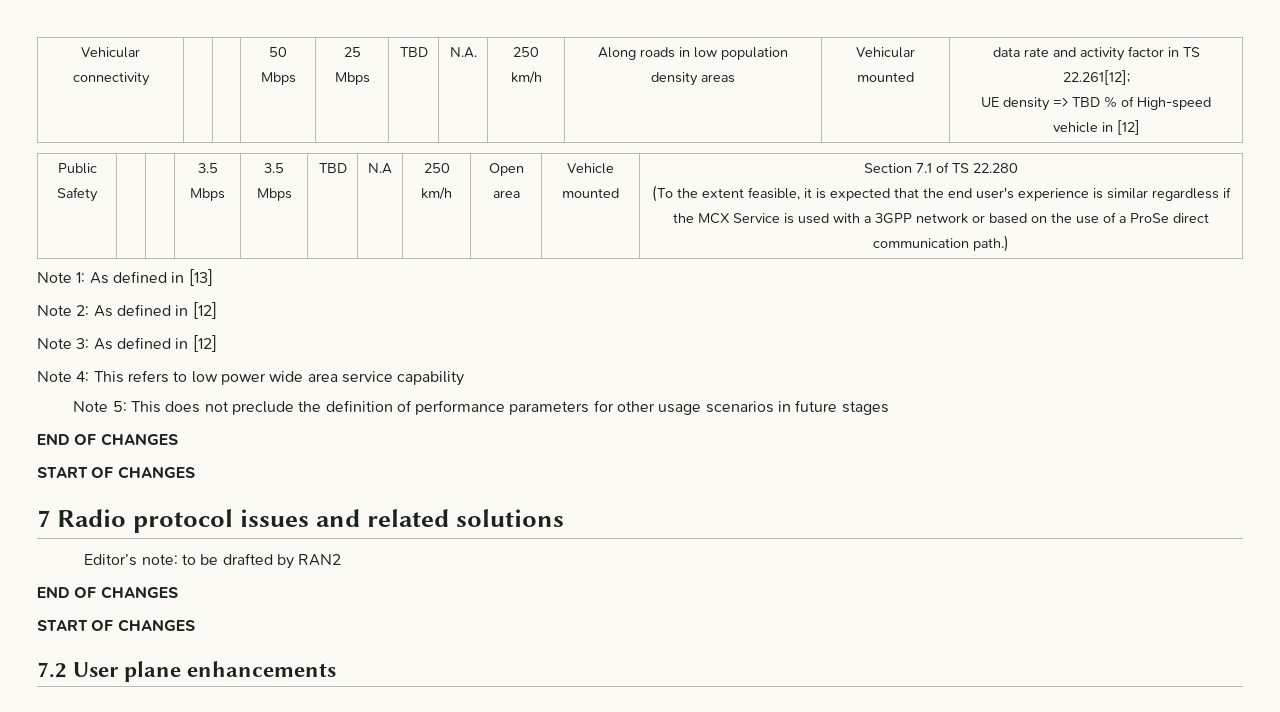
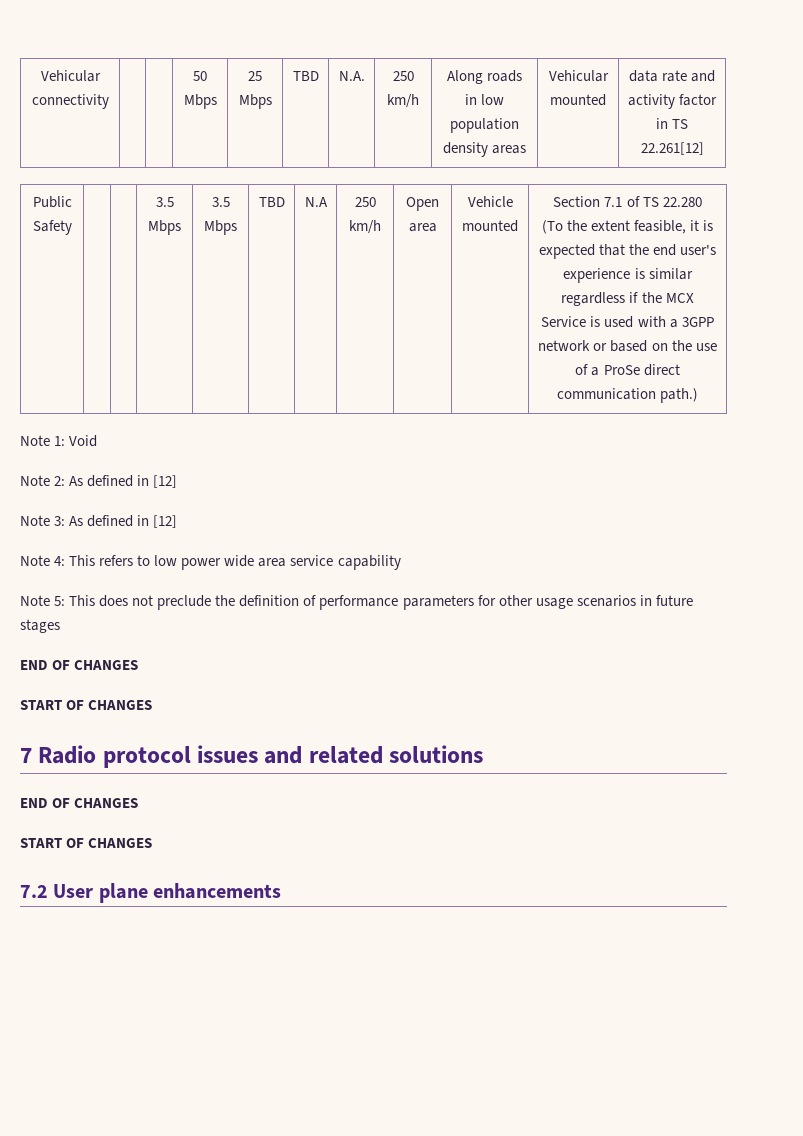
- Vehicular connectivity | | | 50 Mbps | 25 Mbps | TBD | N.A. | 250 km/h | Along roads in low population density areas | Vehicular mounted | data rate and activity factor in TS 22.261[12];
- UE density => TBD % of High-speed vehicle in [12]
+ Vehicular connectivity | | | 50 Mbps | 25 Mbps | TBD | N.A. | 250 km/h | Along roads in low population density areas | Vehicular mounted | data rate and activity factor in TS 22.261[12]
- Note 1: As defined in [13]
+ Note 1: Void
- Editor’s note: to be drafted by RAN2

